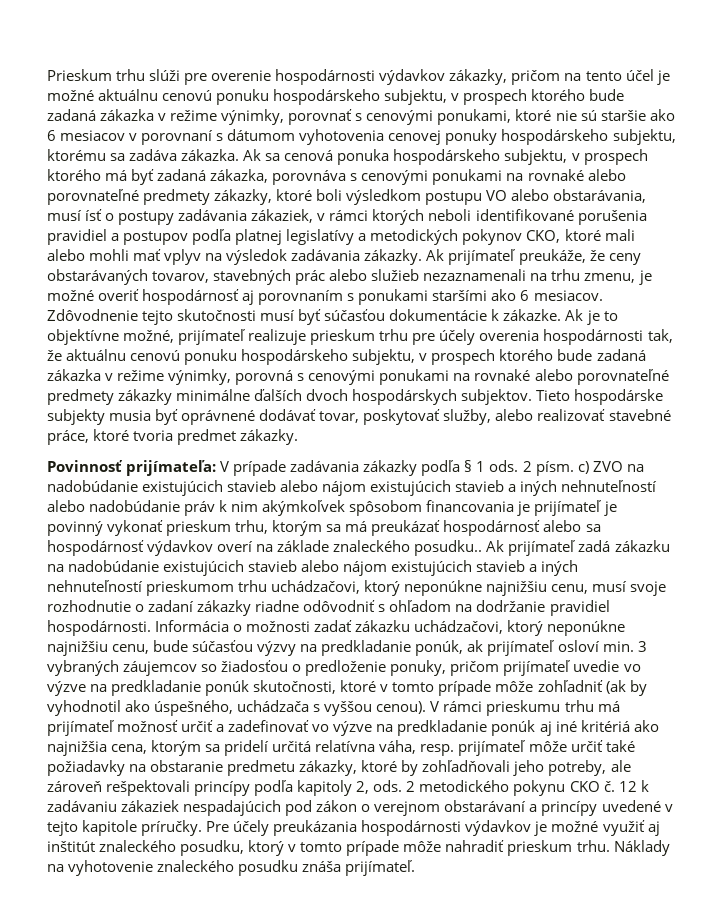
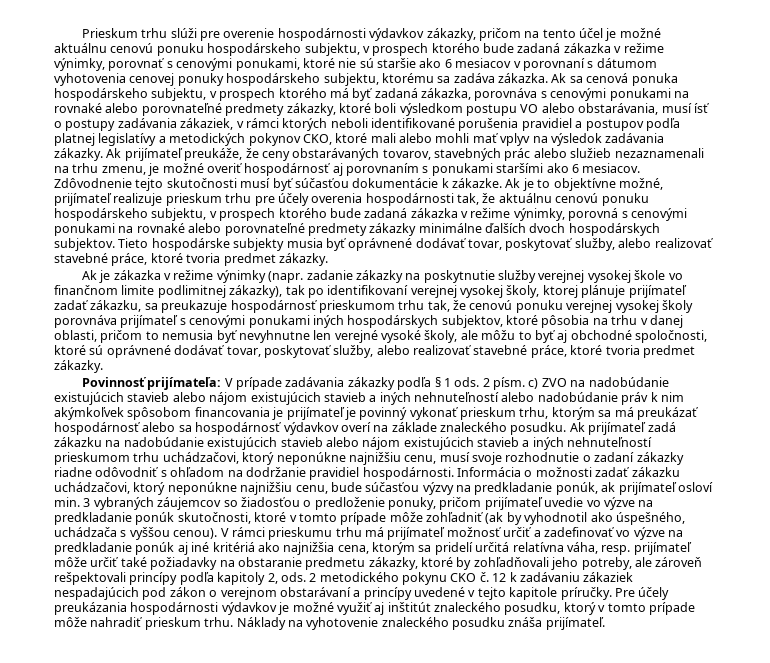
+ Ak je zákazka v režime výnimky (napr. zadanie zákazky na poskytnutie služby verejnej vysokej škole vo finančnom limite podlimitnej zákazky), tak po identifikovaní verejnej vysokej školy, ktorej plánuje prijímateľ zadať zákazku, sa preukazuje hospodárnosť prieskumom trhu tak, že cenovú ponuku verejnej vysokej školy porovnáva prijímateľ s cenovými ponukami iných hospodárskych subjektov, ktoré pôsobia na trhu v danej oblasti, pričom to nemusia byť nevyhnutne len verejné vysoké školy, ale môžu to byť aj obchodné spoločnosti, ktoré sú oprávnené dodávať tovar, poskytovať služby, alebo realizovať stavebné práce, ktoré tvoria predmet zákazky.
- 2 písm. c) ZVO na nadobúdanie existujúcich stavieb alebo nájom existujúcich stavieb a iných nehnuteľností alebo nadobúdanie práv k nim akýmkoľvek spôsobom financovania je prijímateľ je povinný vykonať prieskum trhu, ktorým sa má preukázať hospodárnosť alebo sa hospodárnosť výdavkov overí na základe znaleckého posudku..
+ 2 písm. c) ZVO na nadobúdanie existujúcich stavieb alebo nájom existujúcich stavieb a iných nehnuteľností alebo nadobúdanie práv k nim akýmkoľvek spôsobom financovania je prijímateľ je povinný vykonať prieskum trhu, ktorým sa má preukázať hospodárnosť alebo sa hospodárnosť výdavkov overí na základe znaleckého posudku.

